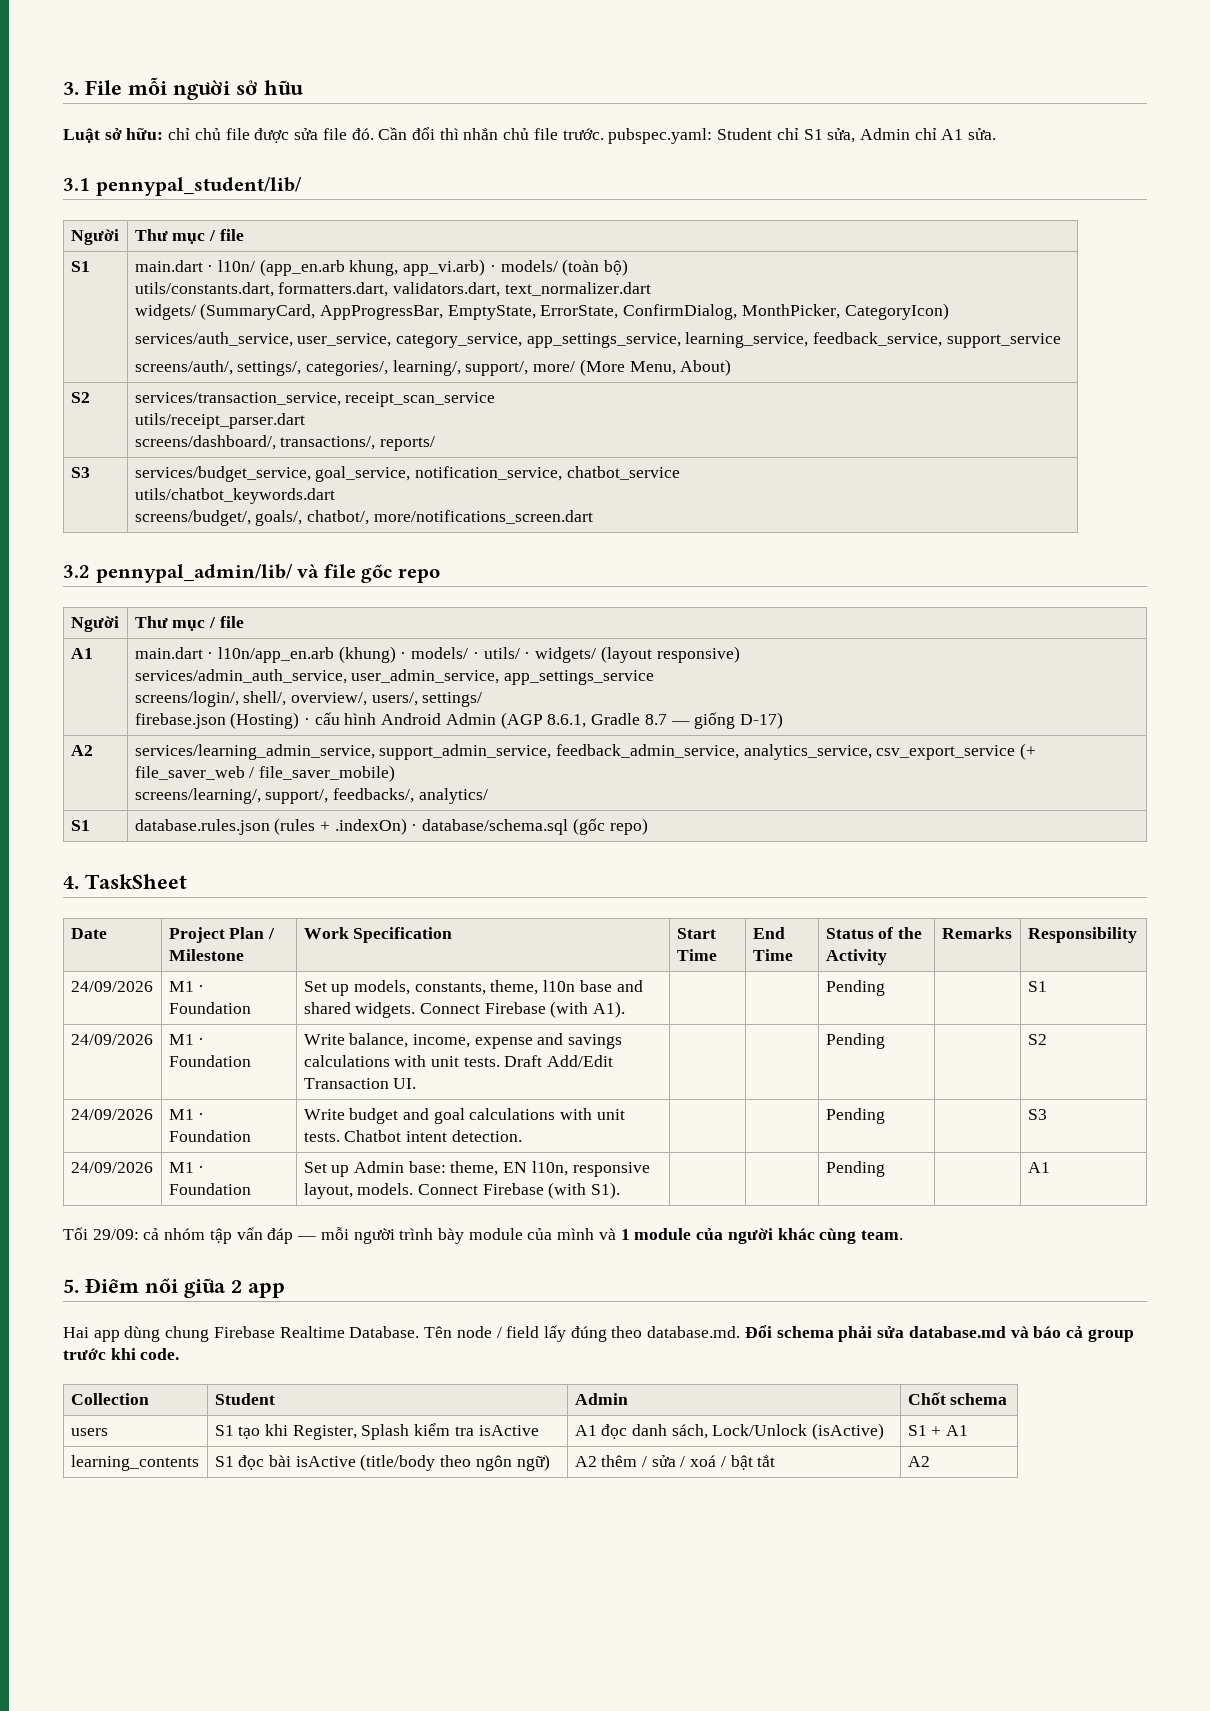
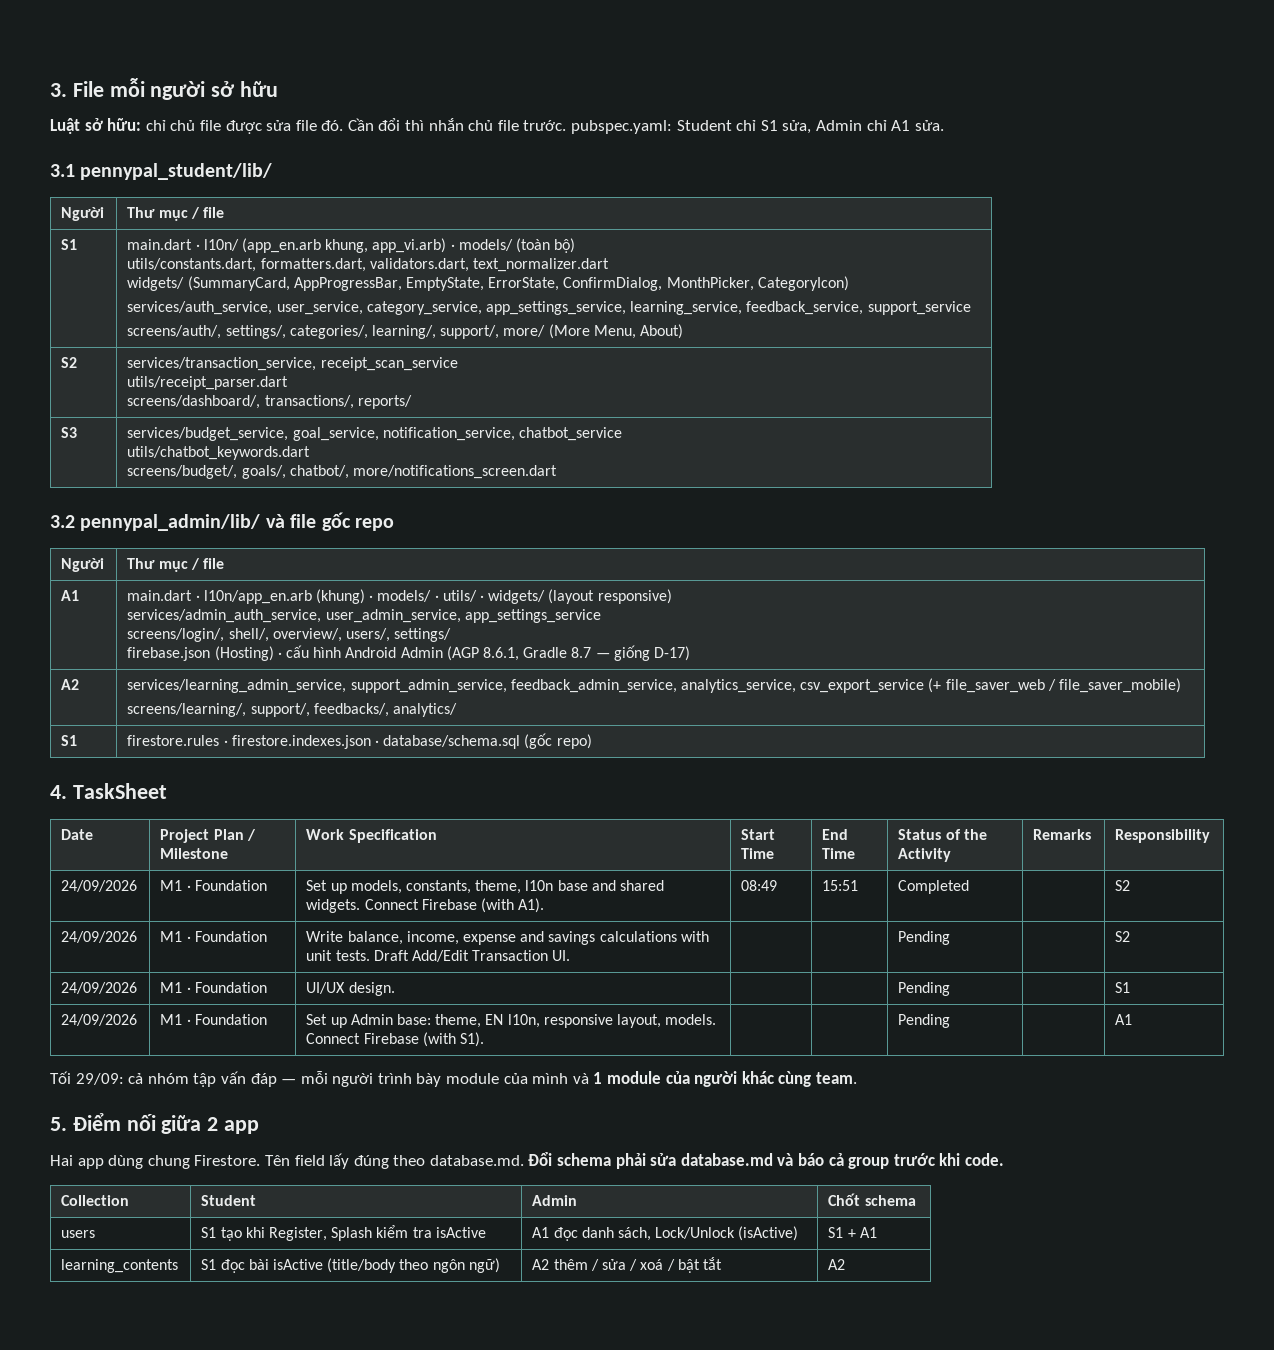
- S1 | database.rules.json (rules + .indexOn) · database/schema.sql (gốc repo)
+ S1 | firestore.rules · firestore.indexes.json · database/schema.sql (gốc repo)
- 24/09/2026 | M1 · Foundation | Set up models, constants, theme, l10n base and shared widgets. Connect Firebase (with A1). | | | Pending | | S1
+ 24/09/2026 | M1 · Foundation | Set up models, constants, theme, l10n base and shared widgets. Connect Firebase (with A1). | 08:49 | 15:51 | Completed | | S2
- 24/09/2026 | M1 · Foundation | Write budget and goal calculations with unit tests. Chatbot intent detection. | | | Pending | | S3
+ 24/09/2026 | M1 · Foundation | UI/UX design. | | | Pending | | S1
- Hai app dùng chung Firebase Realtime Database. Tên node / field lấy đúng theo database.md. Đổi schema phải sửa database.md và báo cả group trước khi code.
+ Hai app dùng chung Firestore. Tên field lấy đúng theo database.md. Đổi schema phải sửa database.md và báo cả group trước khi code.

